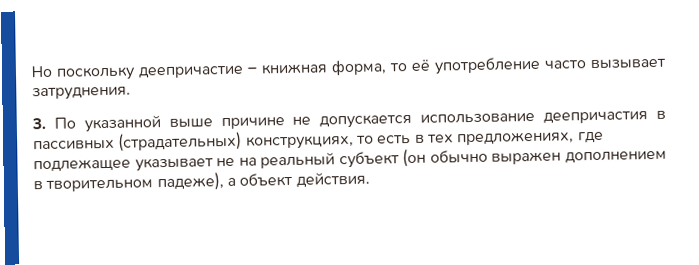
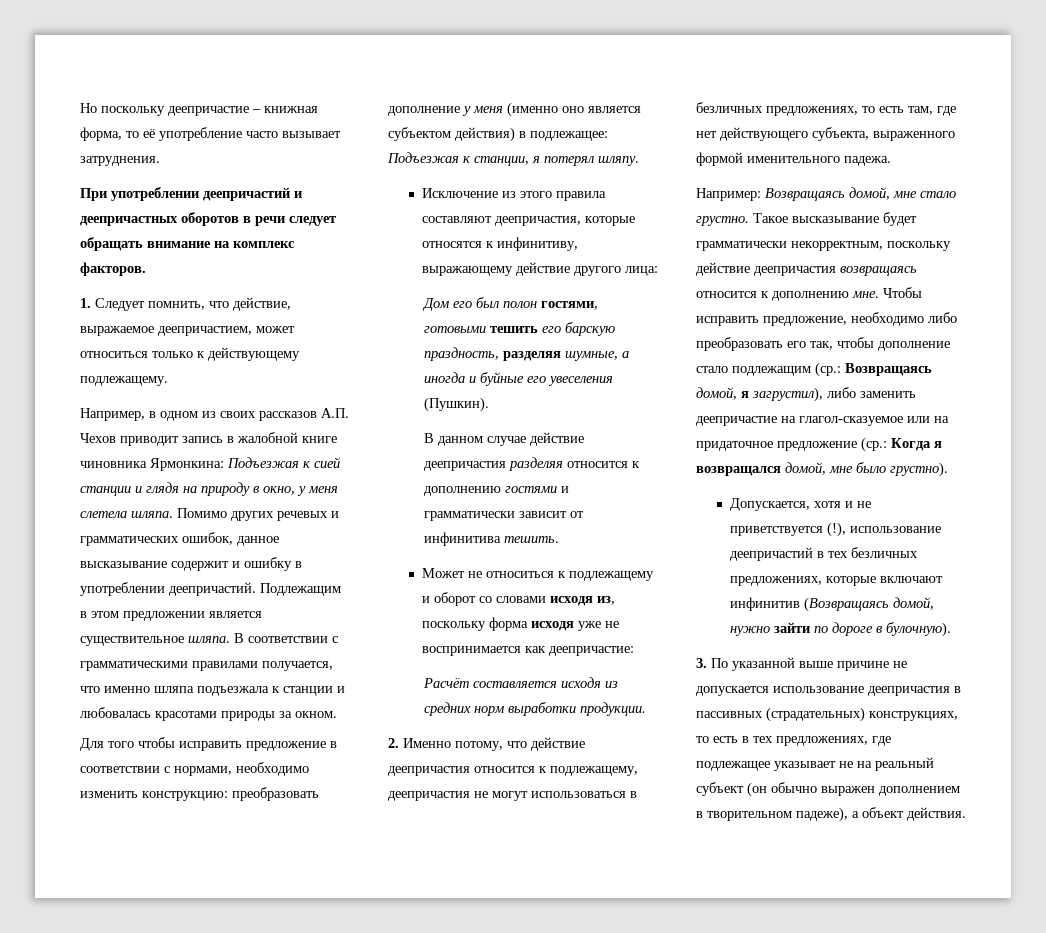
+ При употреблении деепричастий и деепричастных оборотов в речи следует обращать внимание на комплекс факторов.
+ 1. Следует помнить, что действие, выражаемое деепричастием, может относиться только к действующему подлежащему.
+ Например, в одном из своих рассказов А.П. Чехов приводит запись в жалобной книге чиновника Ярмонкина: Подъезжая к сией станции и глядя на природу в окно, у меня слетела шляпа. Помимо других речевых и грамматических ошибок, данное высказывание содержит и ошибку в употреблении деепричастий. Подлежащим в этом предложении является существительное шляпа. В соответствии с грамматическими правилами получается, что именно шляпа подъезжала к станции и любовалась красотами природы за окном.
+ Для того чтобы исправить предложение в соответствии с нормами, необходимо изменить конструкцию: преобразовать дополнение у меня (именно оно является субъектом действия) в подлежащее: Подъезжая к станции, я потерял шляпу.
+ Исключение из этого правила составляют деепричастия, которые относятся к инфинитиву, выражающему действие другого лица:
+ Дом его был полон гостями, готовыми тешить его барскую праздность, разделяя шумные, а иногда и буйные его увеселения (Пушкин).
+ В данном случае действие деепричастия разделяя относится к дополнению гостями и грамматически зависит от инфинитива тешить.
+ Может не относиться к подлежащему и оборот со словами исходя из, поскольку форма исходя уже не воспринимается как деепричастие:
+ Расчёт составляется исходя из средних норм выработки продукции.
+ 2. Именно потому, что действие деепричастия относится к подлежащему, деепричастия не могут использоваться в безличных предложениях, то есть там, где нет действующего субъекта, выраженного формой именительного падежа.
+ Например: Возвращаясь домой, мне стало грустно. Такое высказывание будет грамматически некорректным, поскольку действие деепричастия возвращаясь относится к дополнению мне. Чтобы исправить предложение, необходимо либо преобразовать его так, чтобы дополнение стало подлежащим (ср.: Возвращаясь домой, я загрустил), либо заменить деепричастие на глагол-сказуемое или на придаточное предложение (ср.: Когда я возвращался домой, мне было грустно).
+ Допускается, хотя и не приветствуется (!), использование деепричастий в тех безличных предложениях, которые включают инфинитив (Возвращаясь домой, нужно зайти по дороге в булочную).

